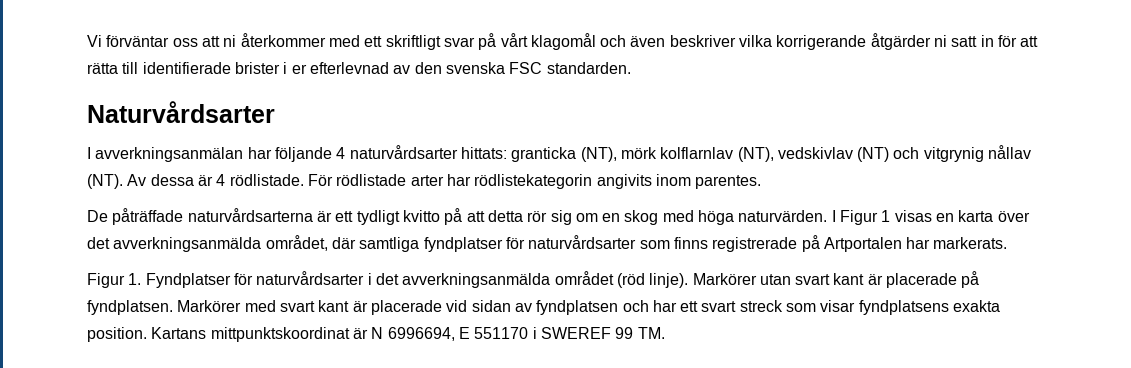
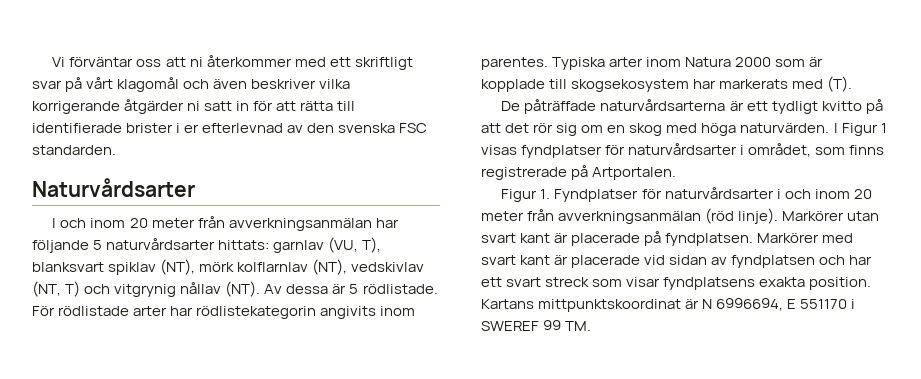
- I avverkningsanmälan har följande 4 naturvårdsarter hittats: granticka (NT), mörk kolflarnlav (NT), vedskivlav (NT) och vitgrynig nållav (NT). Av dessa är 4 rödlistade.
+ I och inom 20 meter från avverkningsanmälan har följande 5 naturvårdsarter hittats: garnlav (VU, T), blanksvart spiklav (NT), mörk kolflarnlav (NT), vedskivlav (NT, T) och vitgrynig nållav (NT). Av dessa är 5 rödlistade.
+ Typiska arter inom Natura 2000 som är kopplade till skogsekosystem har markerats med (T).
- De påträffade naturvårdsarterna är ett tydligt kvitto på att detta rör sig om en skog med höga naturvärden.
+ De påträffade naturvårdsarterna är ett tydligt kvitto på att det rör sig om en skog med höga naturvärden.
- I Figur 1 visas en karta över det avverkningsanmälda området, där samtliga fyndplatser för naturvårdsarter som finns registrerade på Artportalen har markerats.
+ I Figur 1 visas fyndplatser för naturvårdsarter i området, som finns registrerade på Artportalen.
- Figur 1. Fyndplatser för naturvårdsarter i det avverkningsanmälda området (röd linje).
+ Figur 1. Fyndplatser för naturvårdsarter i och inom 20 meter från avverkningsanmälan (röd linje).

